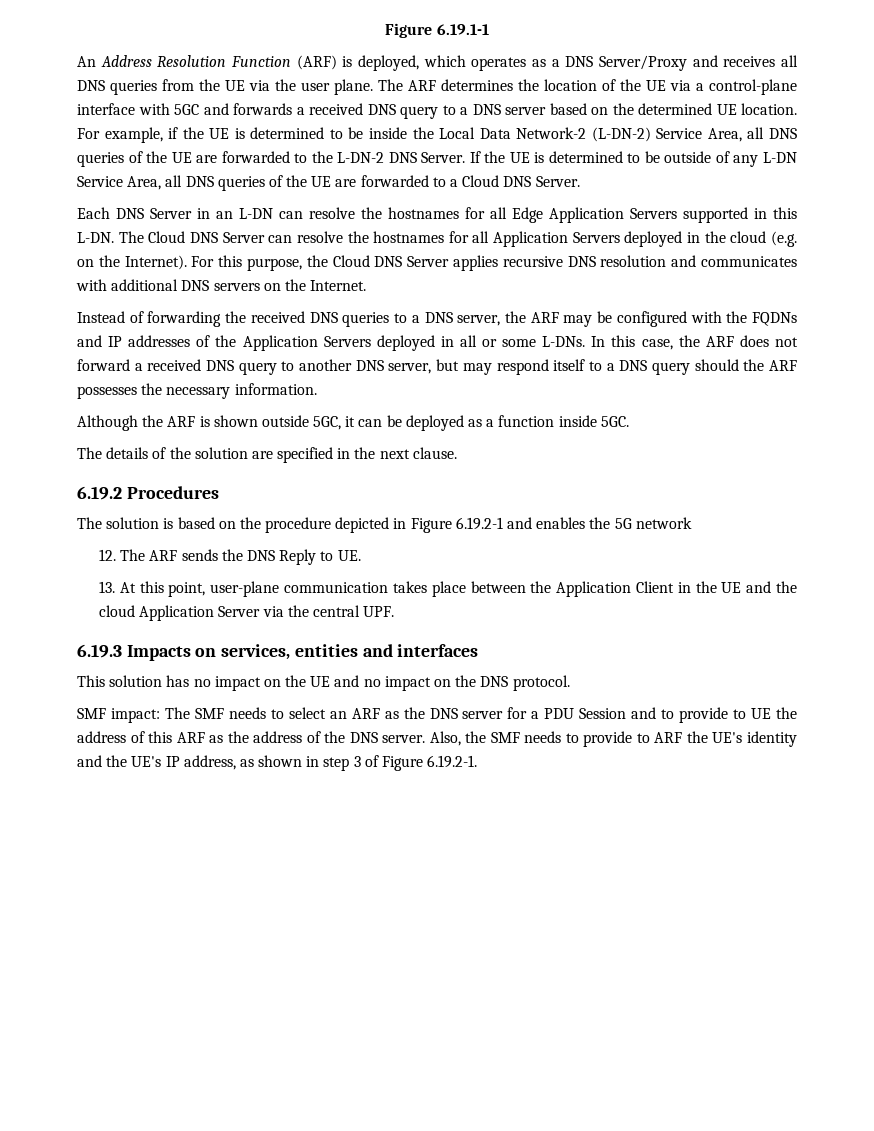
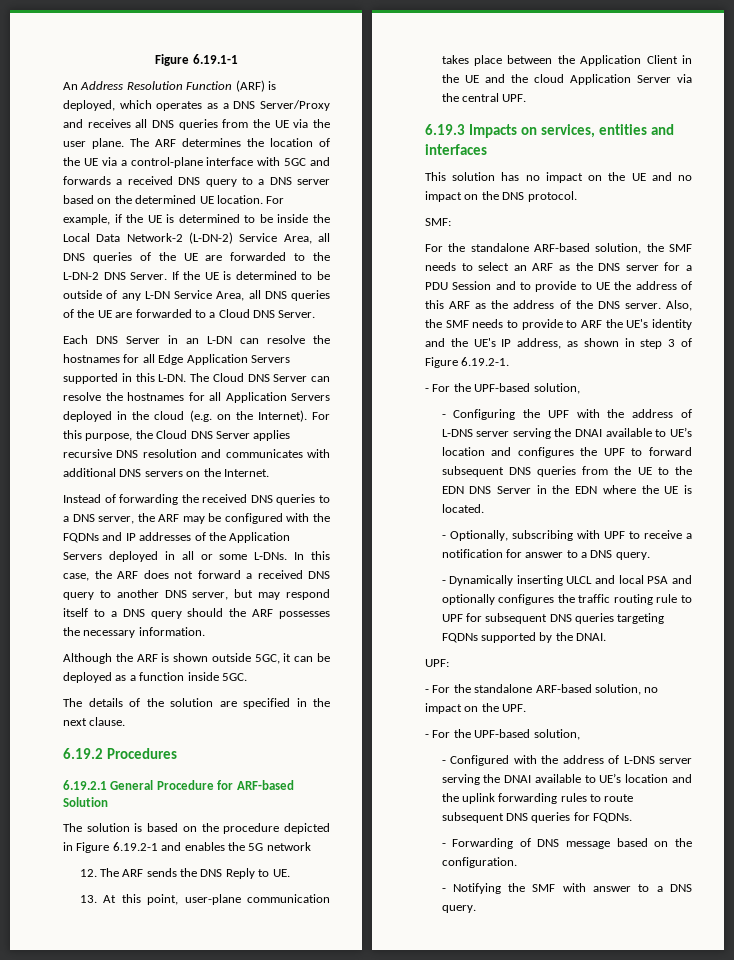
+ 6.19.2.1 General Procedure for ARF-based Solution
- SMF impact: The SMF needs to select an ARF as the DNS server for a PDU Session and to provide to UE the address of this ARF as the address of the DNS server.
+ SMF:
+ For the standalone ARF-based solution, the SMF needs to select an ARF as the DNS server for a PDU Session and to provide to UE the address of this ARF as the address of the DNS server.
  Also, the SMF needs to provide to ARF the UE's identity and the UE's IP address, as shown in step 3 of Figure 6.19.2-1.
+ - For the UPF-based solution,
+ - Configuring the UPF with the address of L-DNS server serving the DNAI available to UE’s location and configures the UPF to forward subsequent DNS queries from the UE to the EDN DNS Server in the EDN where the UE is located.
+ - Optionally, subscribing with UPF to receive a notification for answer to a DNS query.
+ - Dynamically inserting ULCL and local PSA and optionally configures the traffic routing rule to UPF for subsequent DNS queries targeting FQDNs supported by the DNAI.
+ UPF:
+ - For the standalone ARF-based solution, no impact on the UPF.
+ - For the UPF-based solution,
+ - Configured with the address of L-DNS server serving the DNAI available to UE’s location and the uplink forwarding rules to route subsequent DNS queries for FQDNs.
+ - Forwarding of DNS message based on the configuration.
+ - Notifying the SMF with answer to a DNS query.

